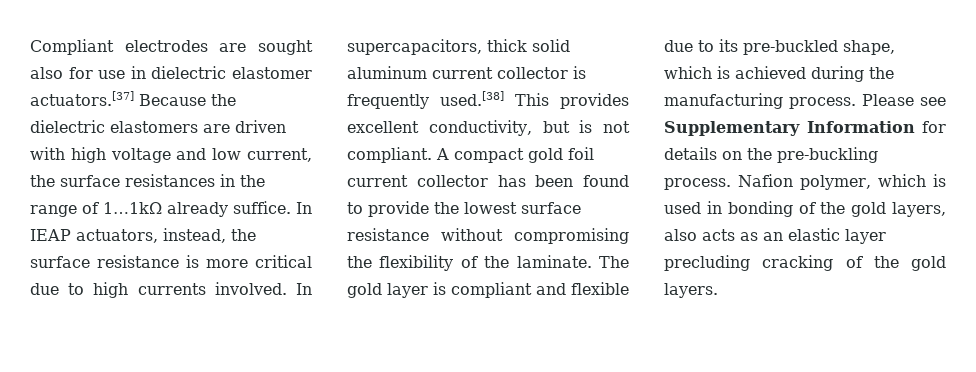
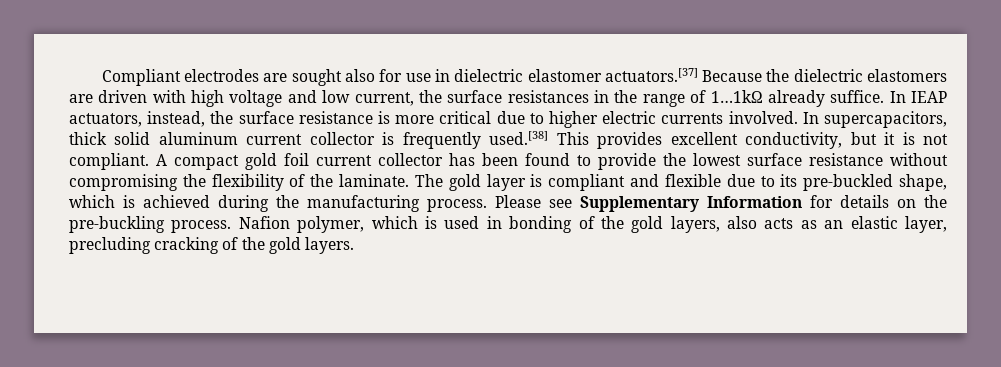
- In IEAP actuators, instead, the surface resistance is more critical due to high currents involved.
+ In IEAP actuators, instead, the surface resistance is more critical due to higher electric currents involved.
- In supercapacitors, thick solid aluminum current collector is frequently used.[38] This provides excellent conductivity, but is not compliant.
+ In supercapacitors, thick solid aluminum current collector is frequently used.[38] This provides excellent conductivity, but it is not compliant.
- Nafion polymer, which is used in bonding of the gold layers, also acts as an elastic layer precluding cracking of the gold layers.
+ Nafion polymer, which is used in bonding of the gold layers, also acts as an elastic layer, precluding cracking of the gold layers.

